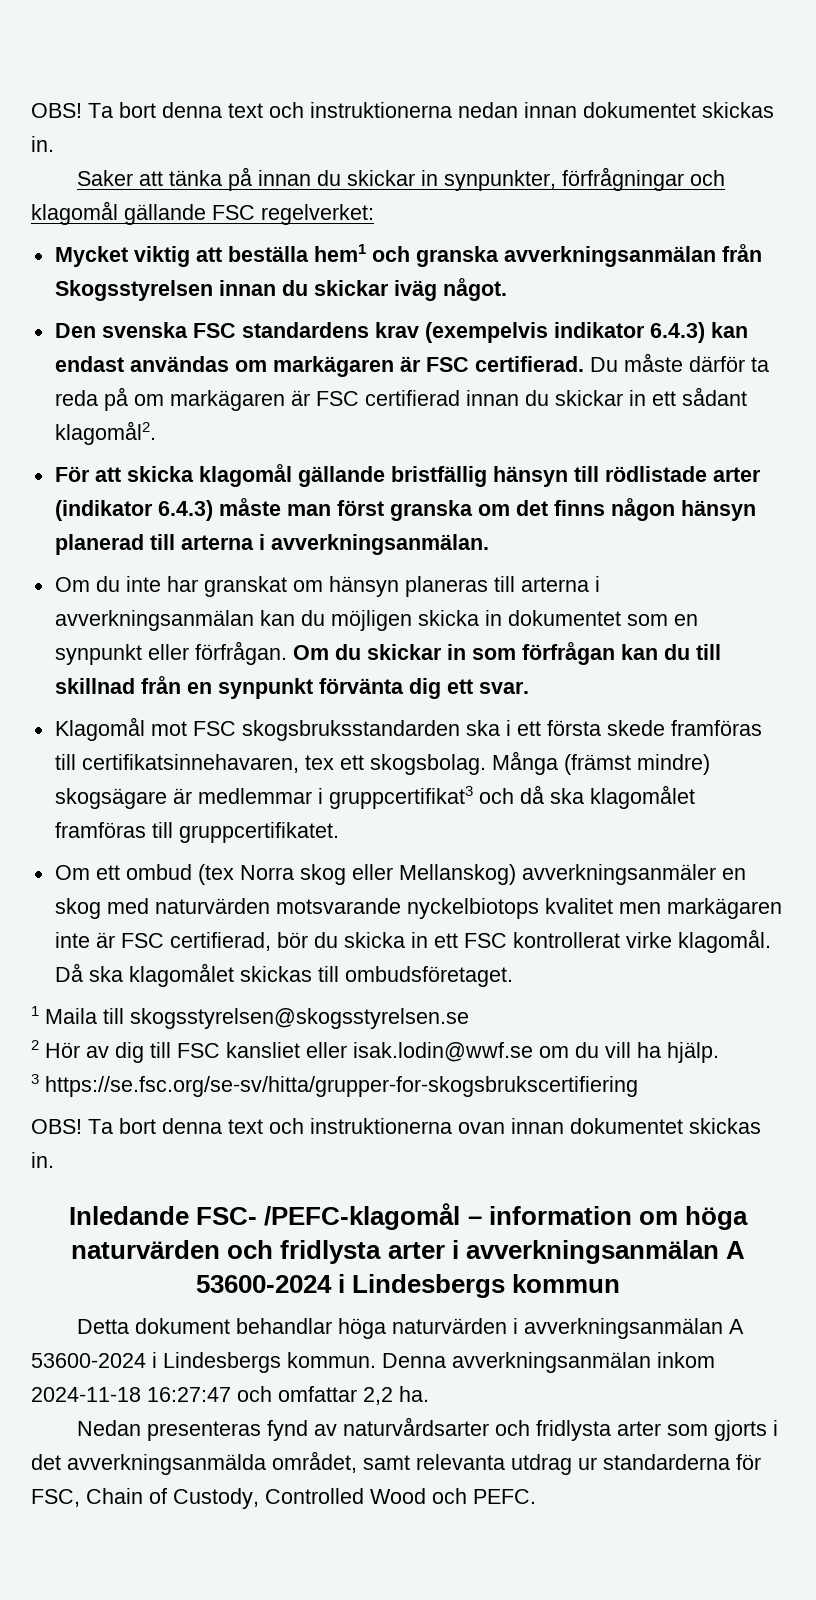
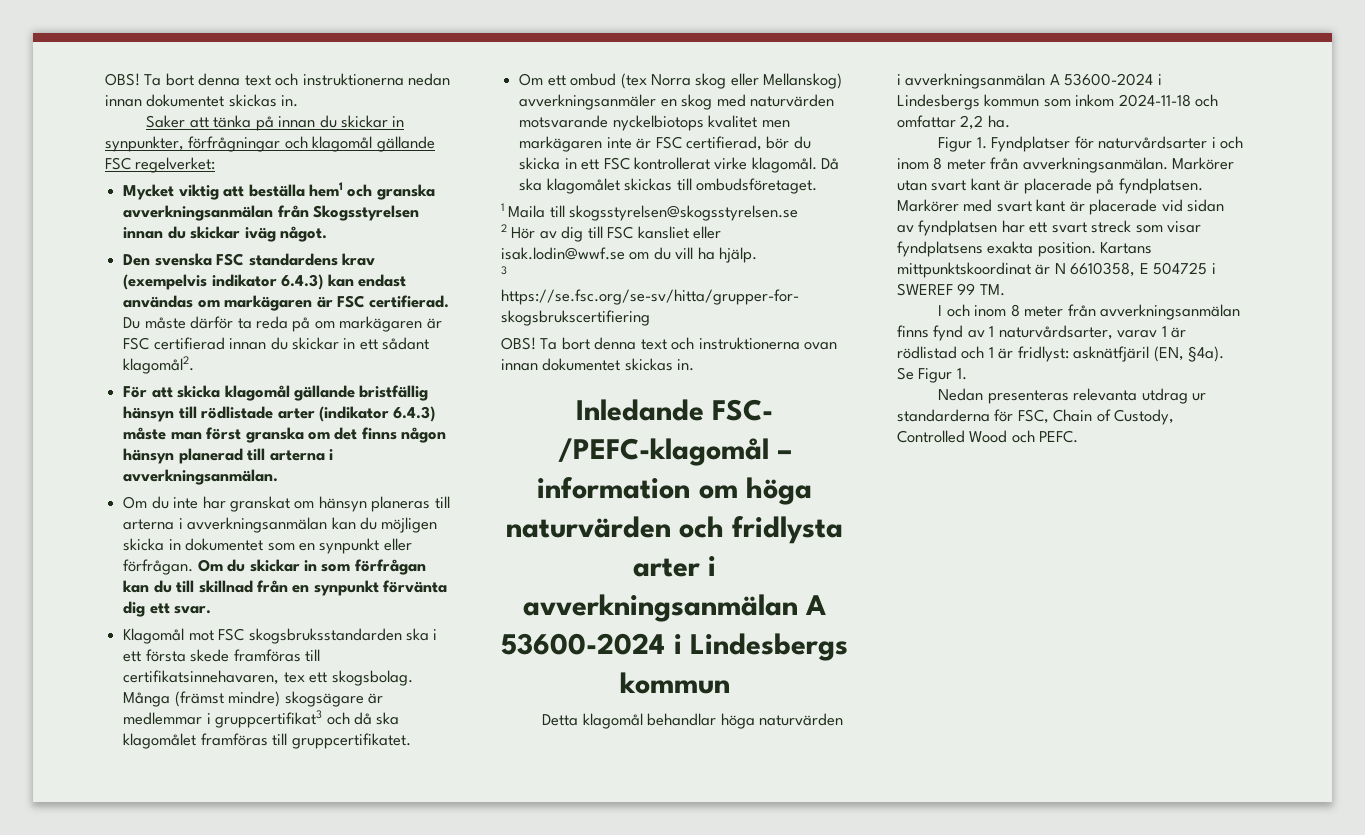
- Detta dokument behandlar höga naturvärden i avverkningsanmälan A 53600-2024 i Lindesbergs kommun. Denna avverkningsanmälan inkom 2024-11-18 16:27:47 och omfattar 2,2 ha.
+ Detta klagomål behandlar höga naturvärden i avverkningsanmälan A 53600-2024 i Lindesbergs kommun som inkom 2024-11-18 och omfattar 2,2 ha.
- Nedan presenteras fynd av naturvårdsarter och fridlysta arter som gjorts i det avverkningsanmälda området, samt relevanta utdrag ur standarderna för FSC, Chain of Custody, Controlled Wood och PEFC.
+ Figur 1. Fyndplatser för naturvårdsarter i och inom 8 meter från avverkningsanmälan. Markörer utan svart kant är placerade på fyndplatsen. Markörer med svart kant är placerade vid sidan av fyndplatsen har ett svart streck som visar fyndplatsens exakta position. Kartans mittpunktskoordinat är N 6610358, E 504725 i SWEREF 99 TM.
+ I och inom 8 meter från avverkningsanmälan finns fynd av 1 naturvårdsarter, varav 1 är rödlistad och 1 är fridlyst: asknätfjäril (EN, §4a). Se Figur 1.
+ Nedan presenteras relevanta utdrag ur standarderna för FSC, Chain of Custody, Controlled Wood och PEFC.

